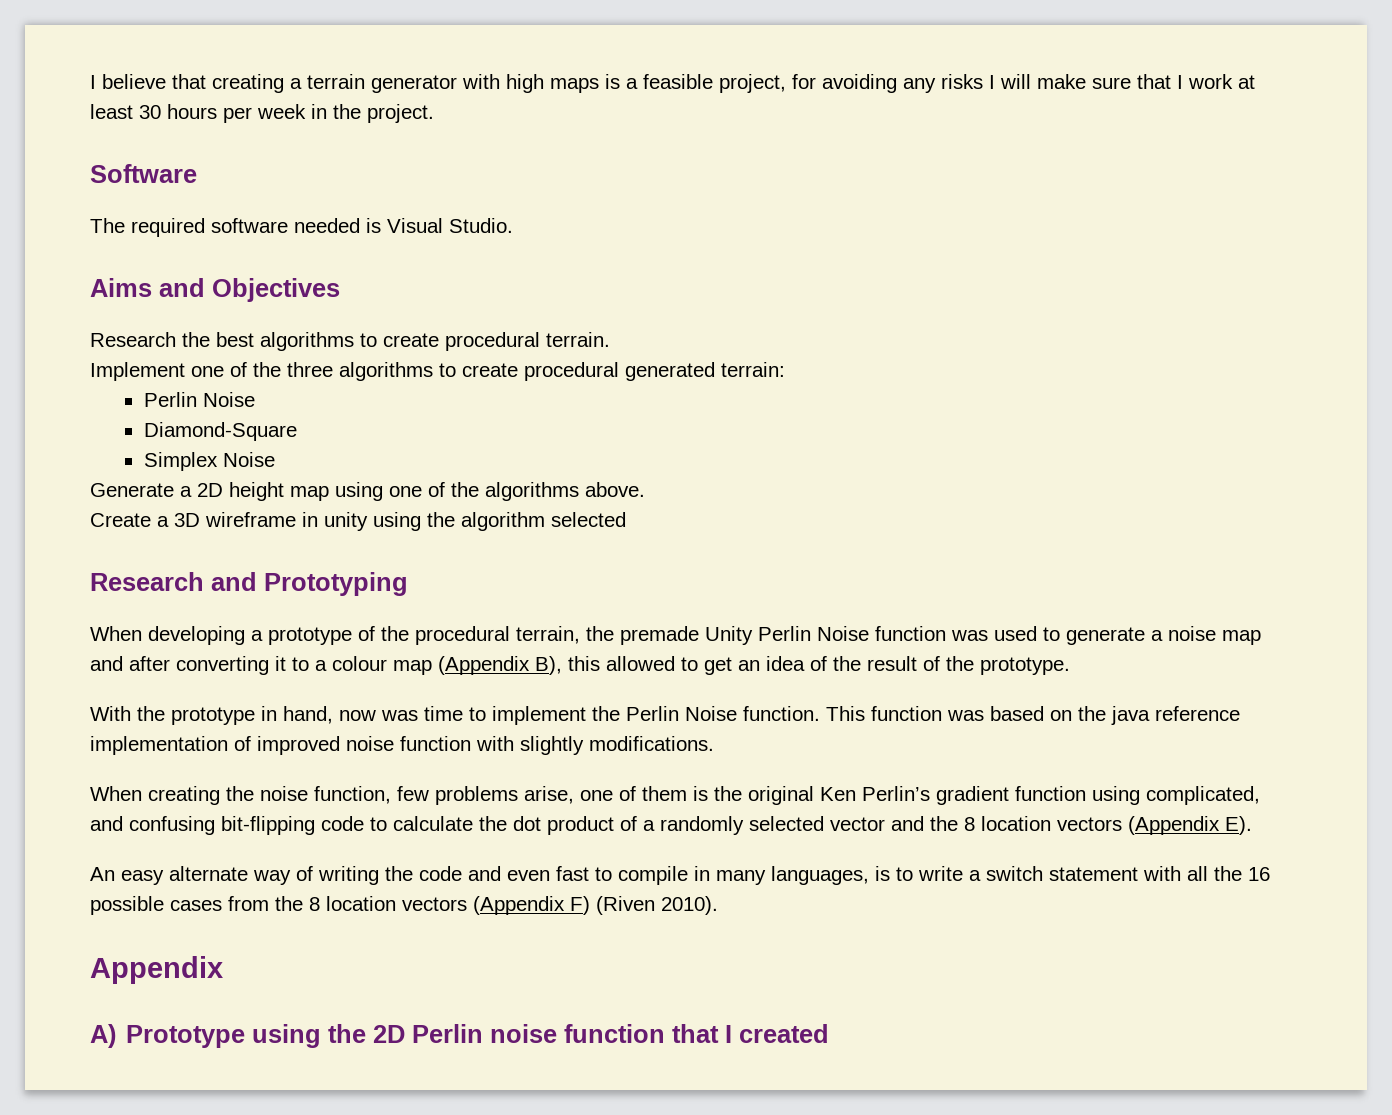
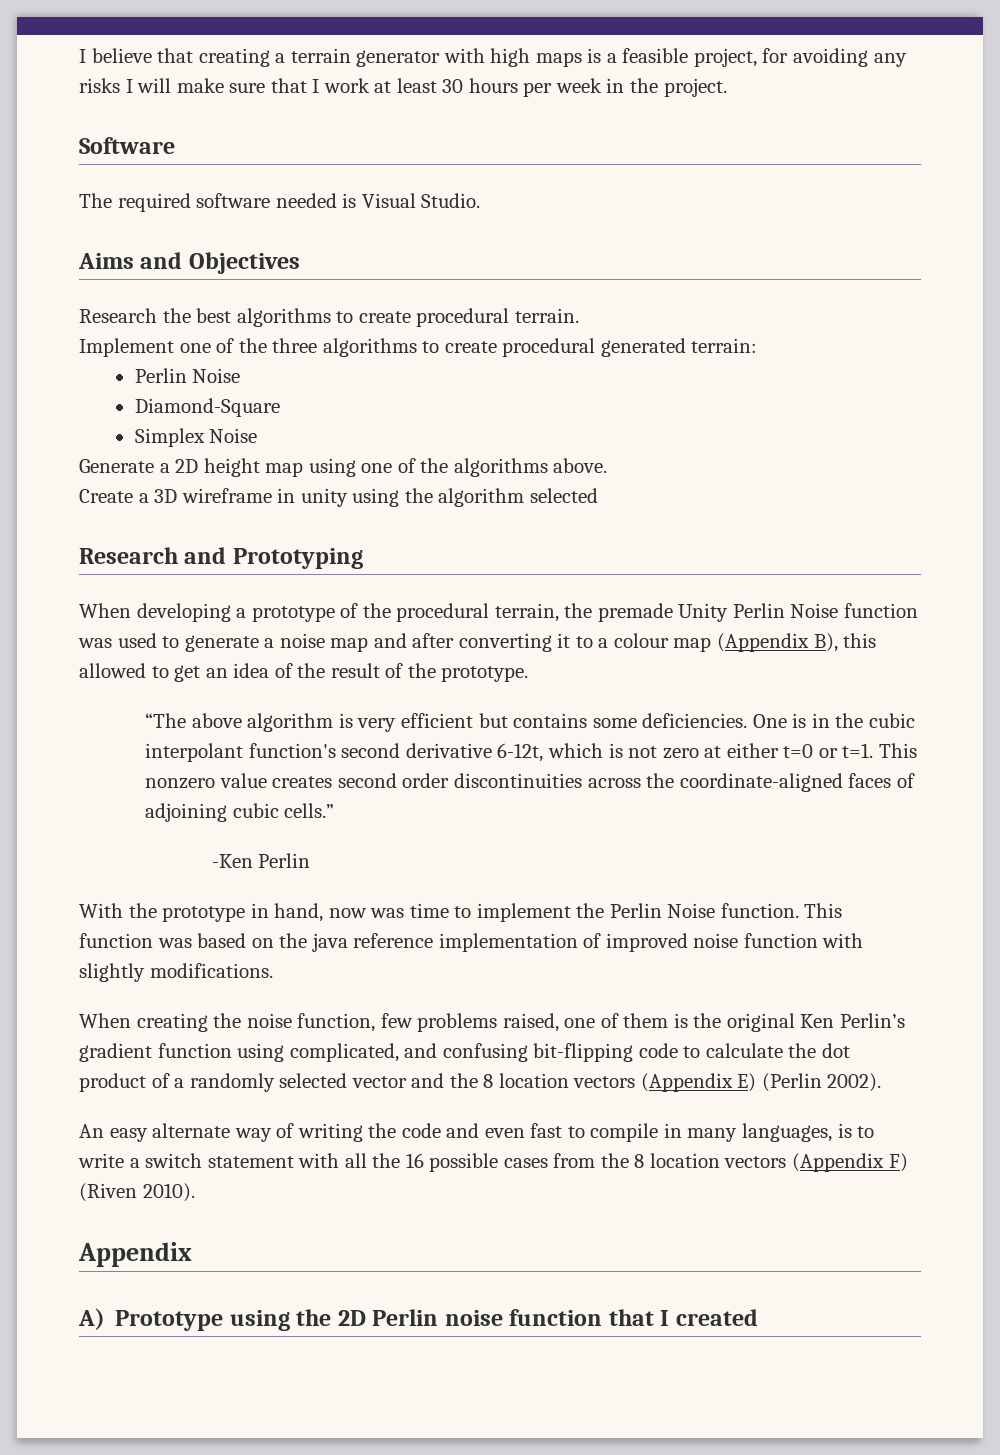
+ “The above algorithm is very efficient but contains some deficiencies. One is in the cubic interpolant function's second derivative 6-12t, which is not zero at either t=0 or t=1. This nonzero value creates second order discontinuities across the coordinate-aligned faces of adjoining cubic cells.”
+ -Ken Perlin
- When creating the noise function, few problems arise, one of them is the original Ken Perlin’s gradient function using complicated, and confusing bit-flipping code to calculate the dot product of a randomly selected vector and the 8 location vectors (Appendix E).
+ When creating the noise function, few problems raised, one of them is the original Ken Perlin’s gradient function using complicated, and confusing bit-flipping code to calculate the dot product of a randomly selected vector and the 8 location vectors (Appendix E) (Perlin 2002).

